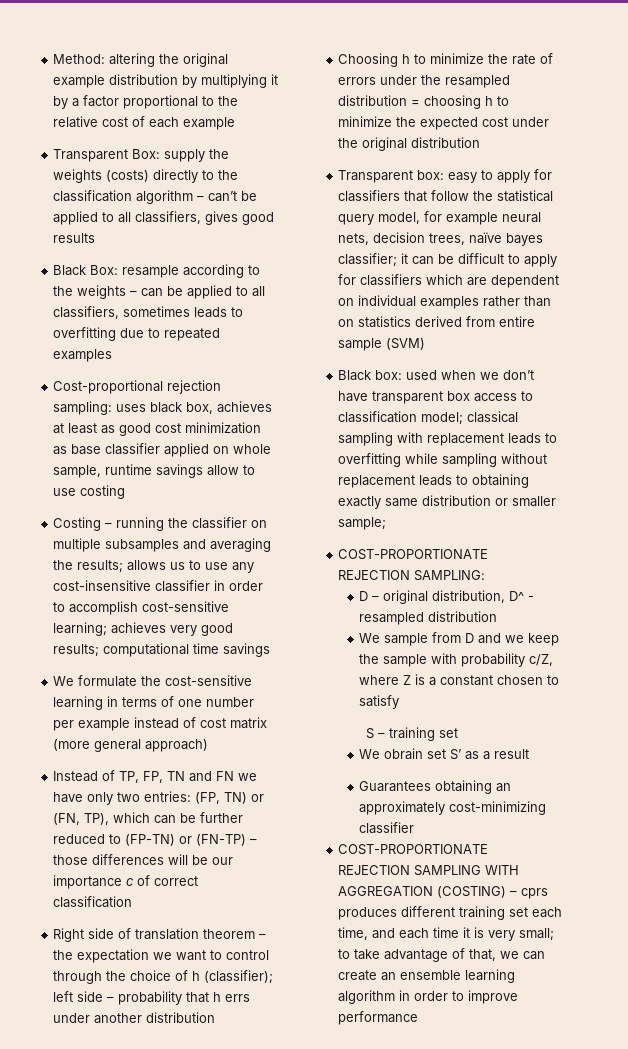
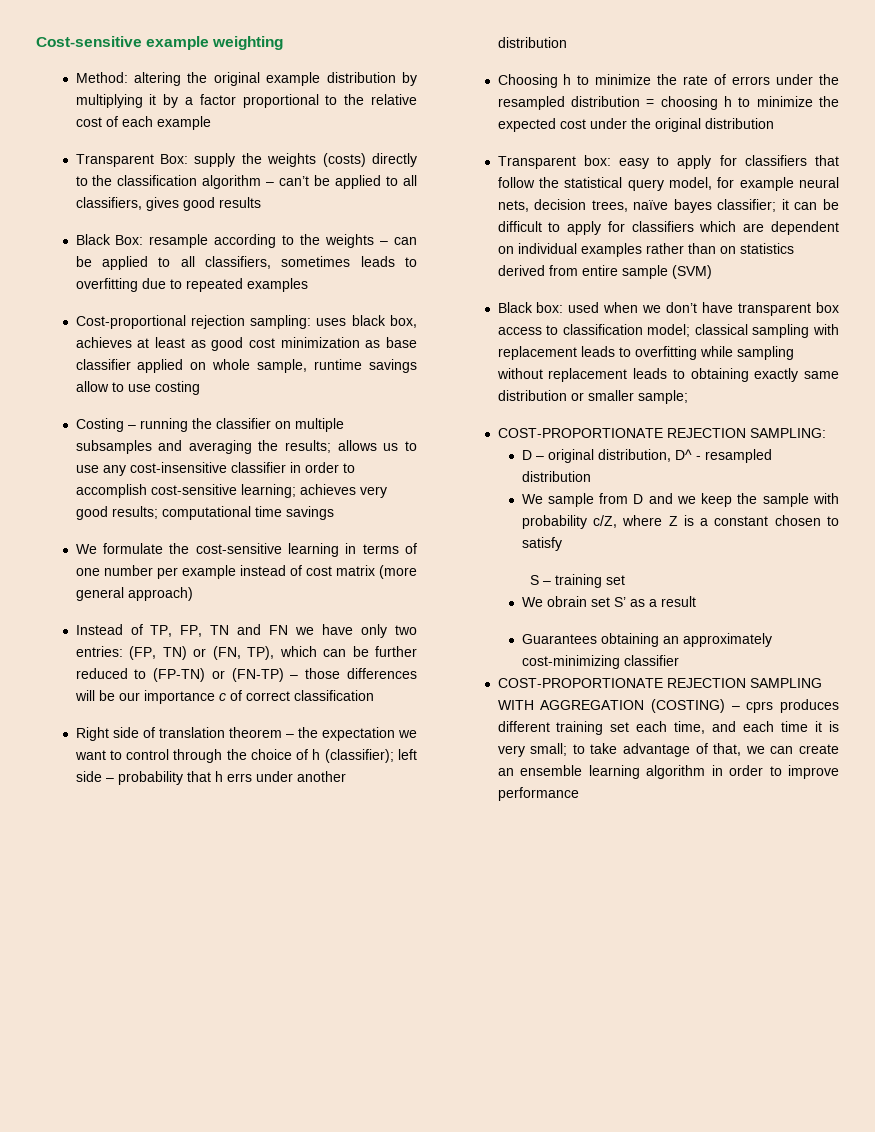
+ Cost-sensitive example weighting

